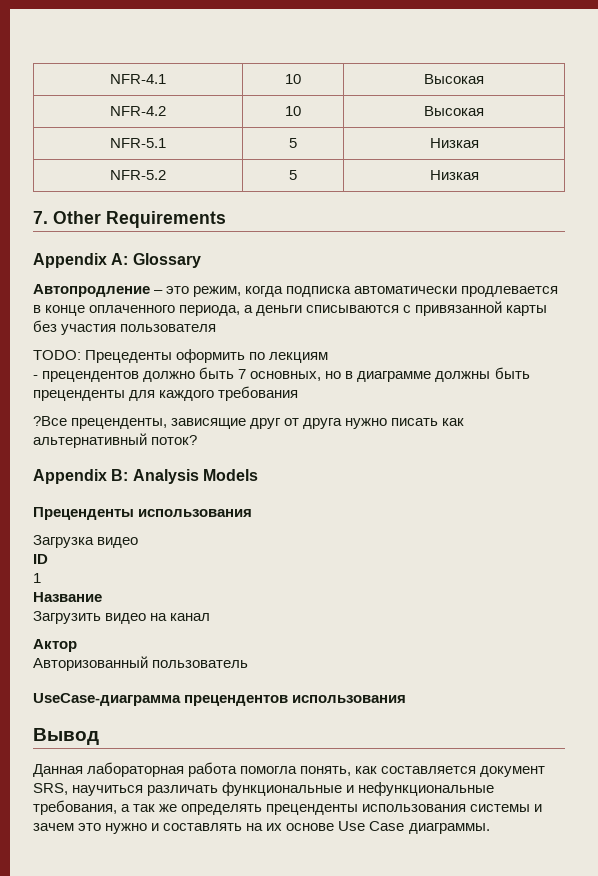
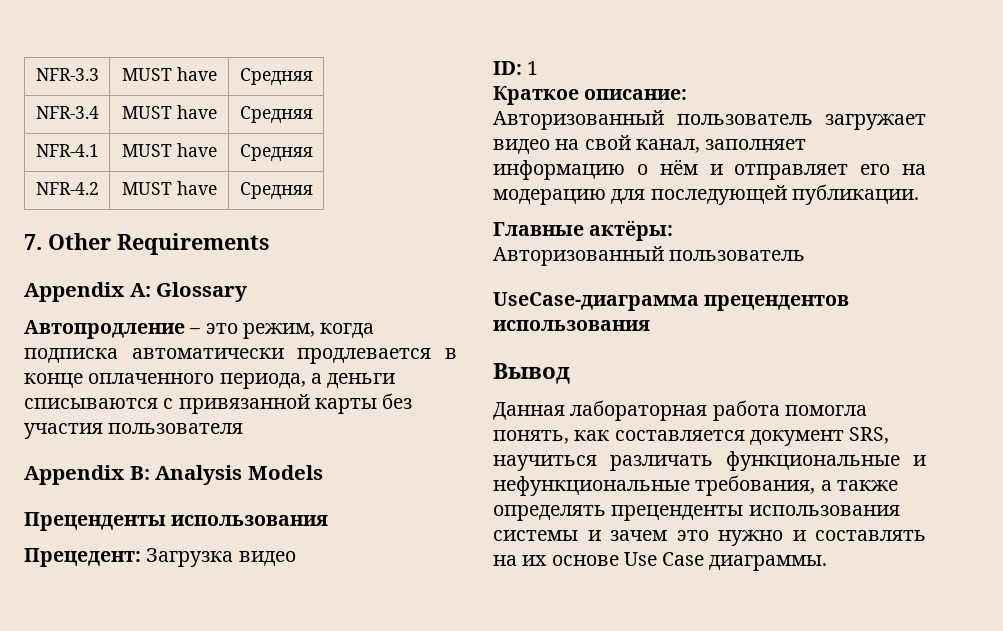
- NFR-4.1 | 10 | Высокая
- NFR-4.2 | 10 | Высокая
- NFR-5.1 | 5 | Низкая
- NFR-5.2 | 5 | Низкая
+ NFR-3.3 | MUST have | Средняя
+ NFR-3.4 | MUST have | Средняя
+ NFR-4.1 | MUST have | Средняя
+ NFR-4.2 | MUST have | Средняя
- TODO: Прецеденты оформить по лекциям
- - прецендентов должно быть 7 основных, но в диаграмме должны быть преценденты для каждого требования
- ?Все преценденты, зависящие друг от друга нужно писать как альтернативный поток?
- Загрузка видео
+ Прецедент: Загрузка видео
- ID
- 1
+ ID: 1
- Название
- Загрузить видео на канал
- Актор
+ Краткое описание:
+ Авторизованный пользователь загружает видео на свой канал, заполняет информацию о нём и отправляет его на модерацию для последующей публикации.
+ Главные актёры:
- Данная лабораторная работа помогла понять, как составляется документ SRS, научиться различать функциональные и нефункциональные требования, а так же определять преценденты использования системы и зачем это нужно и составлять на их основе Use Case диаграммы.
+ Данная лабораторная работа помогла понять, как составляется документ SRS, научиться различать функциональные и нефункциональные требования, а также определять преценденты использования системы и зачем это нужно и составлять на их основе Use Case диаграммы.

